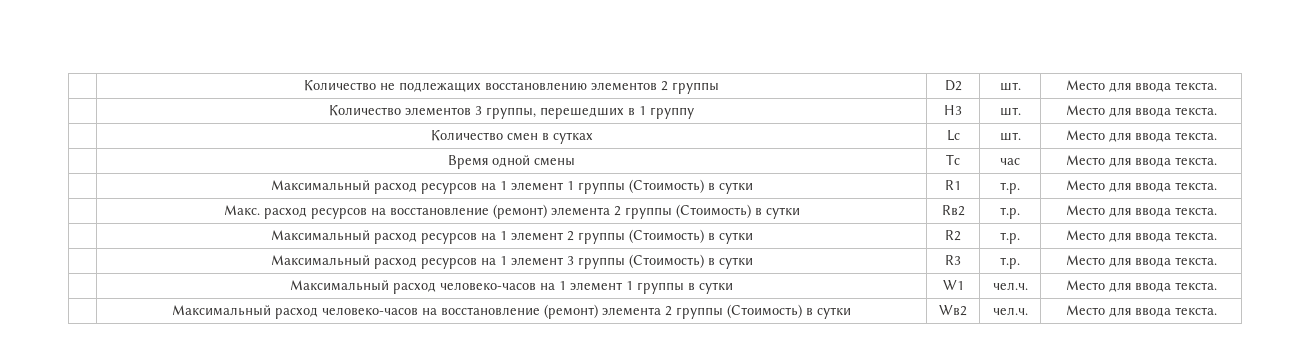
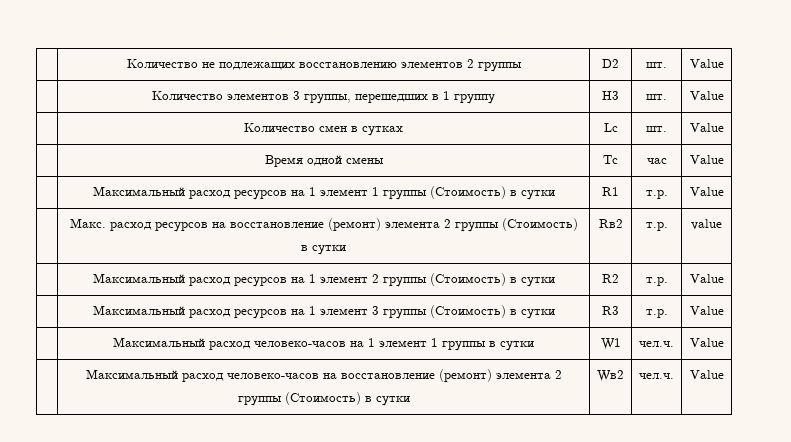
- | Количество не подлежащих восстановлению элементов 2 группы | D2 | шт. | Место для ввода текста.
+ | Количество не подлежащих восстановлению элементов 2 группы | D2 | шт. | Value
- | Количество элементов 3 группы, перешедших в 1 группу | H3 | шт. | Место для ввода текста.
+ | Количество элементов 3 группы, перешедших в 1 группу | H3 | шт. | Value
- | Количество смен в сутках | Lc | шт. | Место для ввода текста.
+ | Количество смен в сутках | Lc | шт. | Value
- | Время одной смены | Tс | час | Место для ввода текста.
+ | Время одной смены | Tс | час | Value
- | Максимальный расход ресурсов на 1 элемент 1 группы (Стоимость) в сутки | R1 | т.р. | Место для ввода текста.
+ | Максимальный расход ресурсов на 1 элемент 1 группы (Стоимость) в сутки | R1 | т.р. | Value
- | Макс. расход ресурсов на восстановление (ремонт) элемента 2 группы (Стоимость) в сутки | Rв2 | т.р. | Место для ввода текста.
+ | Макс. расход ресурсов на восстановление (ремонт) элемента 2 группы (Стоимость) в сутки | Rв2 | т.р. | value
- | Максимальный расход ресурсов на 1 элемент 2 группы (Стоимость) в сутки | R2 | т.р. | Место для ввода текста.
+ | Максимальный расход ресурсов на 1 элемент 2 группы (Стоимость) в сутки | R2 | т.р. | Value
- | Максимальный расход ресурсов на 1 элемент 3 группы (Стоимость) в сутки | R3 | т.р. | Место для ввода текста.
+ | Максимальный расход ресурсов на 1 элемент 3 группы (Стоимость) в сутки | R3 | т.р. | Value
- | Максимальный расход человеко-часов на 1 элемент 1 группы в сутки | W1 | чел.ч. | Место для ввода текста.
+ | Максимальный расход человеко-часов на 1 элемент 1 группы в сутки | W1 | чел.ч. | Value
- | Максимальный расход человеко-часов на восстановление (ремонт) элемента 2 группы (Стоимость) в сутки | Wв2 | чел.ч. | Место для ввода текста.
+ | Максимальный расход человеко-часов на восстановление (ремонт) элемента 2 группы (Стоимость) в сутки | Wв2 | чел.ч. | Value

